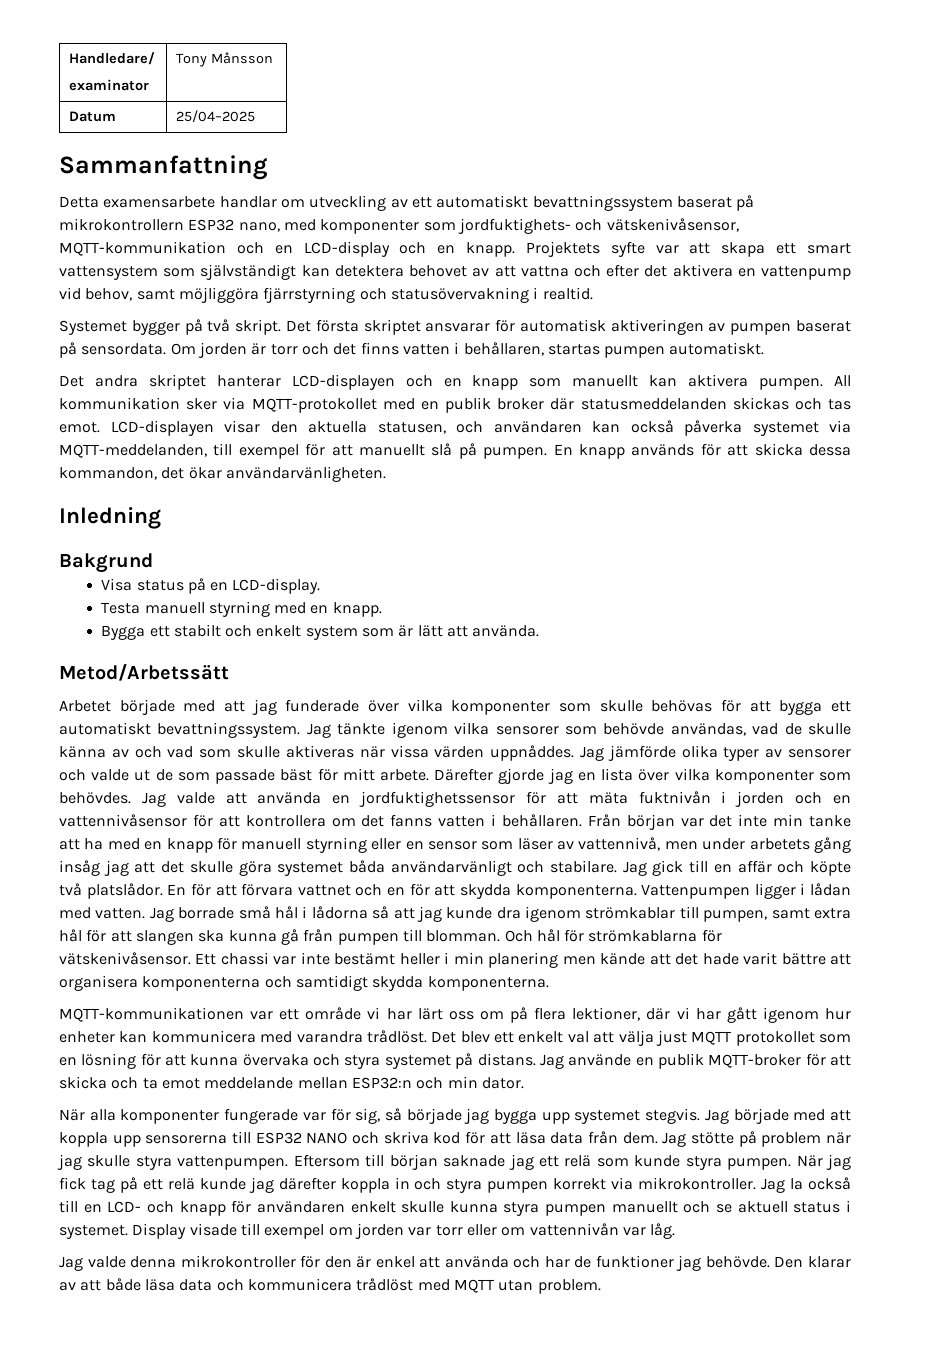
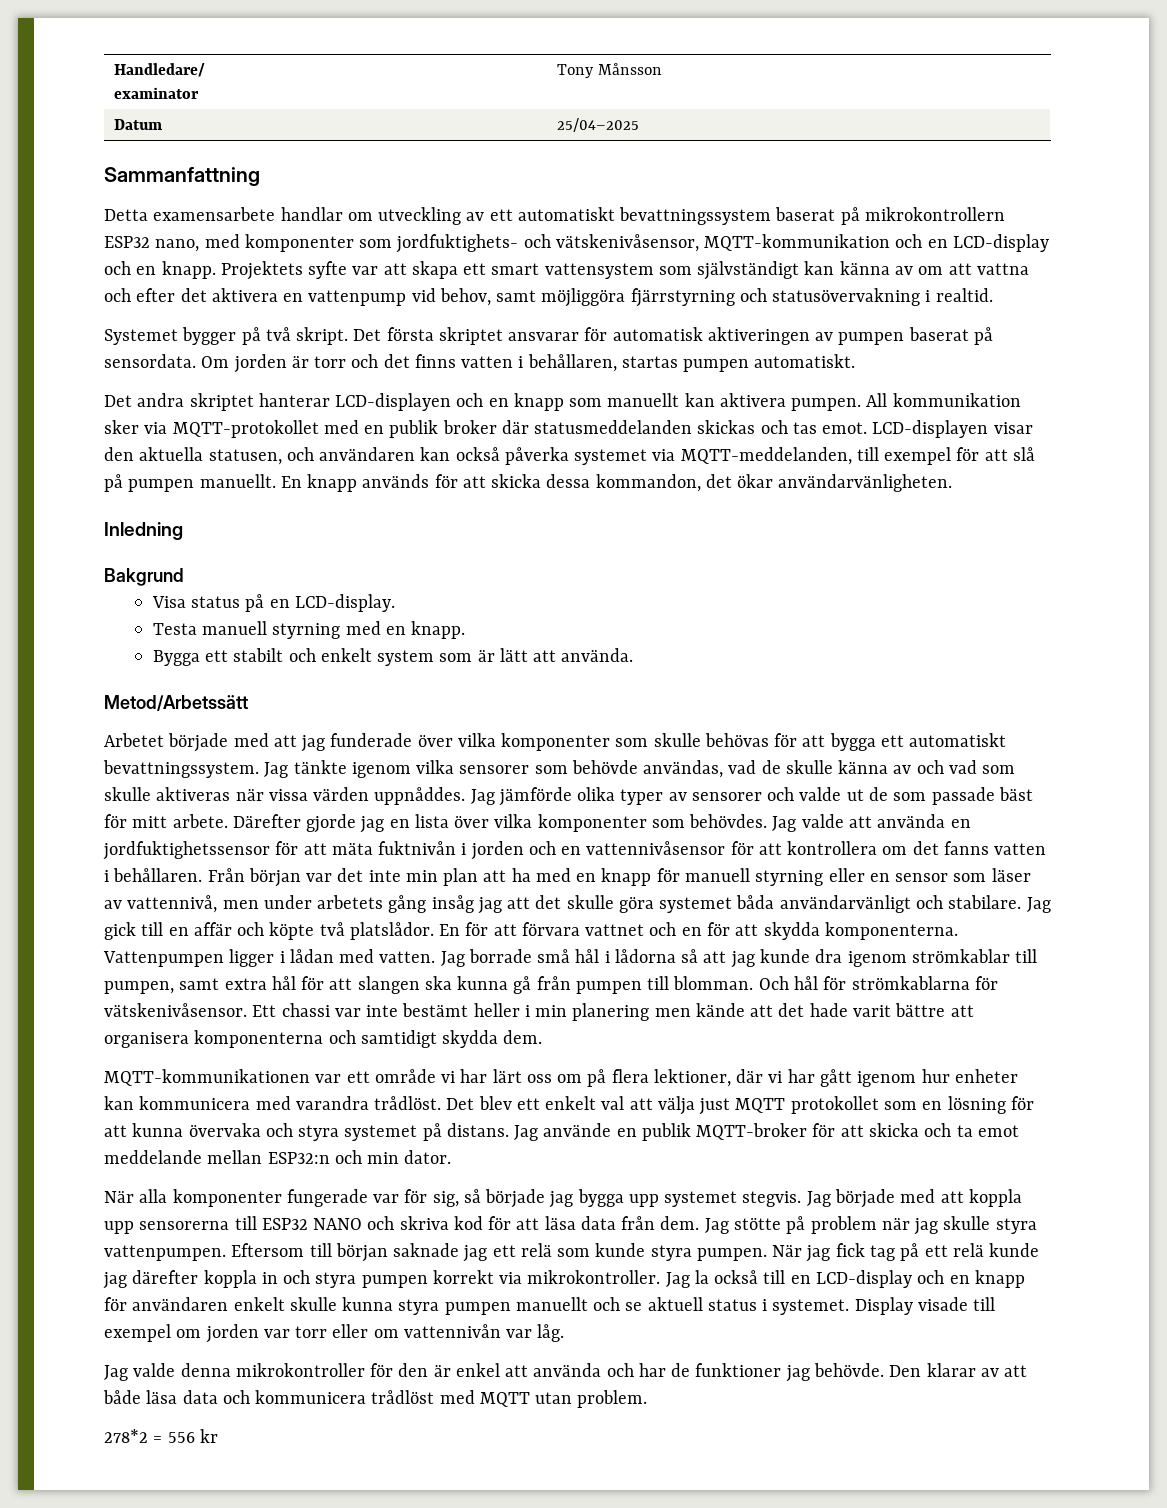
- Projektets syfte var att skapa ett smart vattensystem som självständigt kan detektera behovet av att vattna och efter det aktivera en vattenpump vid behov, samt möjliggöra fjärrstyrning och statusövervakning i realtid.
+ Projektets syfte var att skapa ett smart vattensystem som självständigt kan känna av om att vattna och efter det aktivera en vattenpump vid behov, samt möjliggöra fjärrstyrning och statusövervakning i realtid.
- LCD-displayen visar den aktuella statusen, och användaren kan också påverka systemet via MQTT-meddelanden, till exempel för att manuellt slå på pumpen.
+ LCD-displayen visar den aktuella statusen, och användaren kan också påverka systemet via MQTT-meddelanden, till exempel för att slå på pumpen manuellt.
- Från början var det inte min tanke att ha med en knapp för manuell styrning eller en sensor som läser av vattennivå, men under arbetets gång insåg jag att det skulle göra systemet båda användarvänligt och stabilare.
+ Från början var det inte min plan att ha med en knapp för manuell styrning eller en sensor som läser av vattennivå, men under arbetets gång insåg jag att det skulle göra systemet båda användarvänligt och stabilare.
- Ett chassi var inte bestämt heller i min planering men kände att det hade varit bättre att organisera komponenterna och samtidigt skydda komponenterna.
+ Ett chassi var inte bestämt heller i min planering men kände att det hade varit bättre att organisera komponenterna och samtidigt skydda dem.
- Jag la också till en LCD- och knapp för användaren enkelt skulle kunna styra pumpen manuellt och se aktuell status i systemet.
+ Jag la också till en LCD-display och en knapp för användaren enkelt skulle kunna styra pumpen manuellt och se aktuell status i systemet.
+ 278*2 = 556 kr

